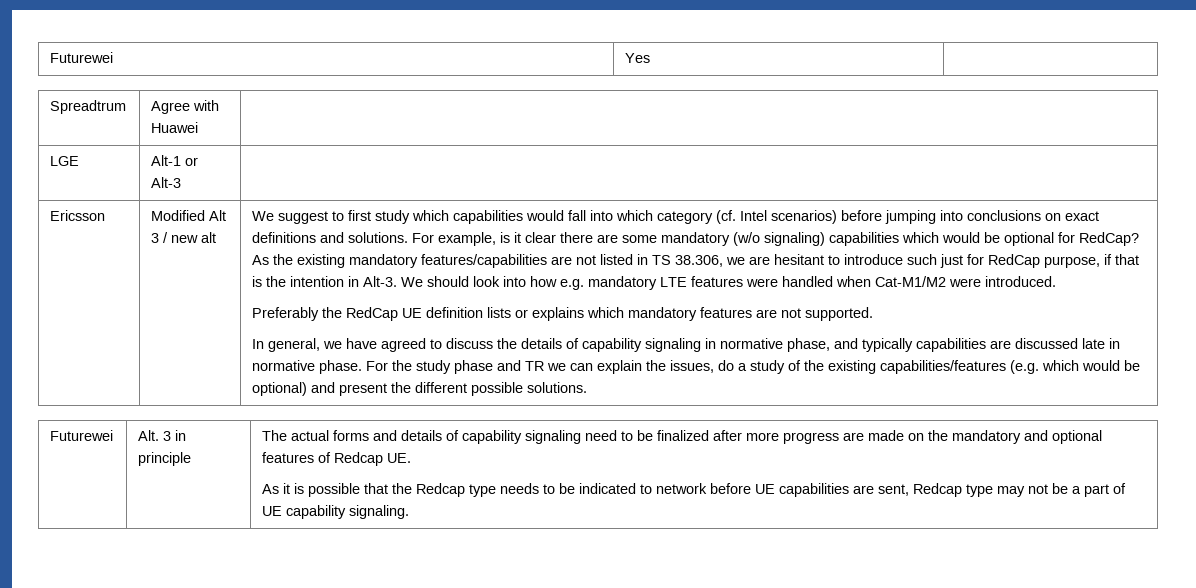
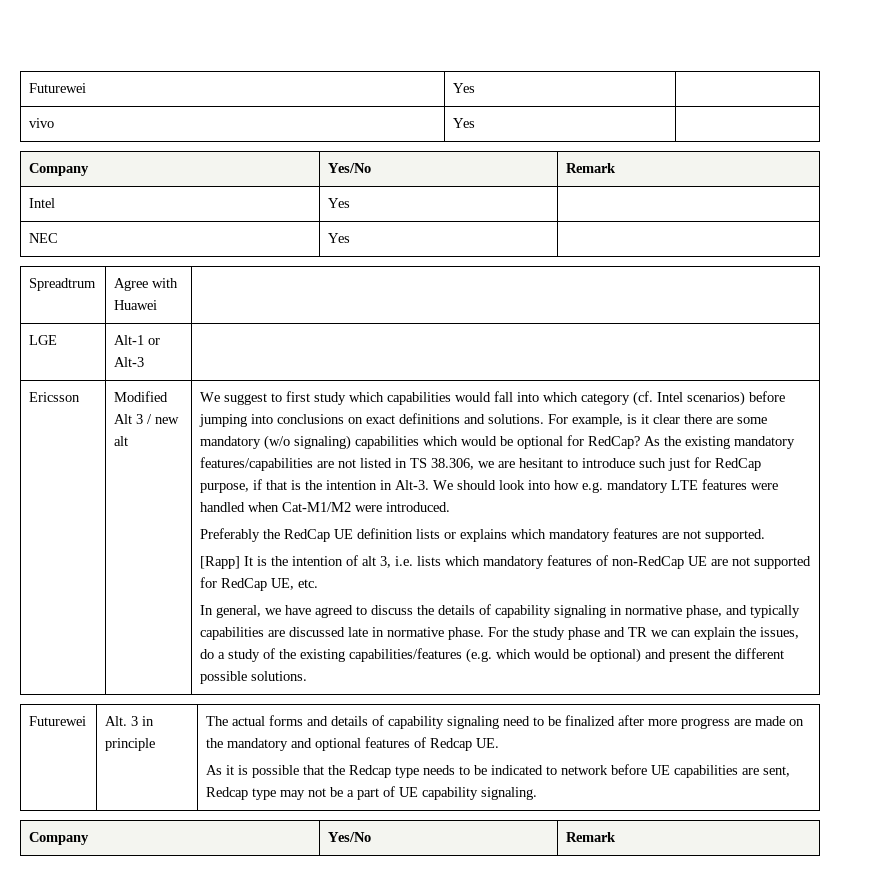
+ vivo | Yes |
+ Company | Yes/No | Remark
+ Intel | Yes |
+ NEC | Yes |
+ [Rapp] It is the intention of alt 3, i.e. lists which mandatory features of non-RedCap UE are not supported for RedCap UE, etc.
  As it is possible that the Redcap type needs to be indicated to network before UE capabilities are sent, Redcap type may not be a part of UE capability signaling.
+ Company | Yes/No | Remark

